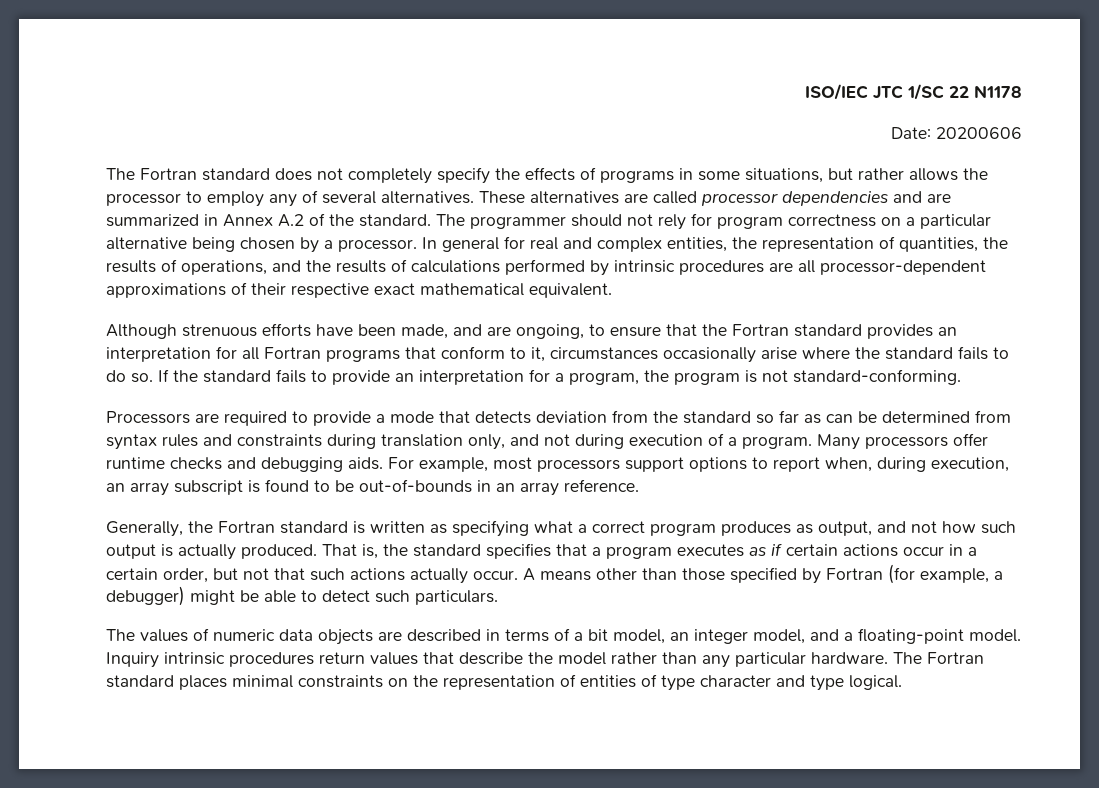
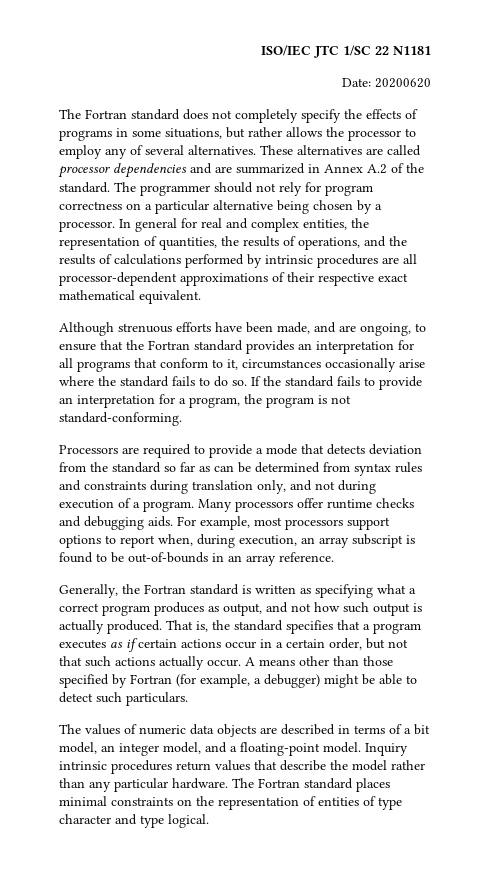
- ISO/IEC JTC 1/SC 22 N1178
+ ISO/IEC JTC 1/SC 22 N1181
- Date: 20200606
+ Date: 20200620
- Although strenuous efforts have been made, and are ongoing, to ensure that the Fortran standard provides an interpretation for all Fortran programs that conform to it, circumstances occasionally arise where the standard fails to do so.
+ Although strenuous efforts have been made, and are ongoing, to ensure that the Fortran standard provides an interpretation for all programs that conform to it, circumstances occasionally arise where the standard fails to do so.

